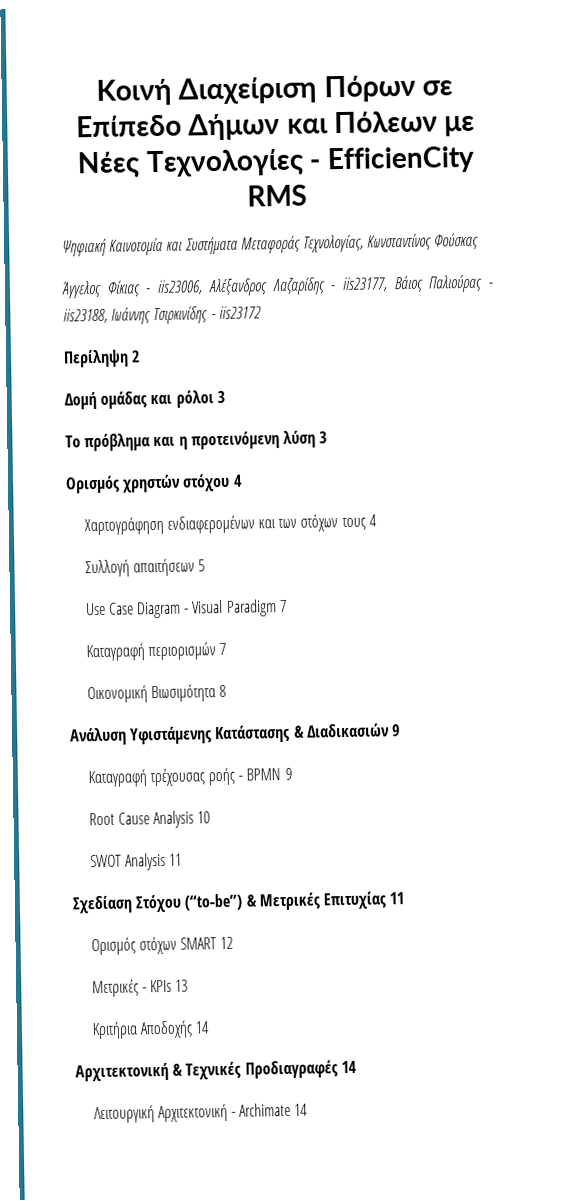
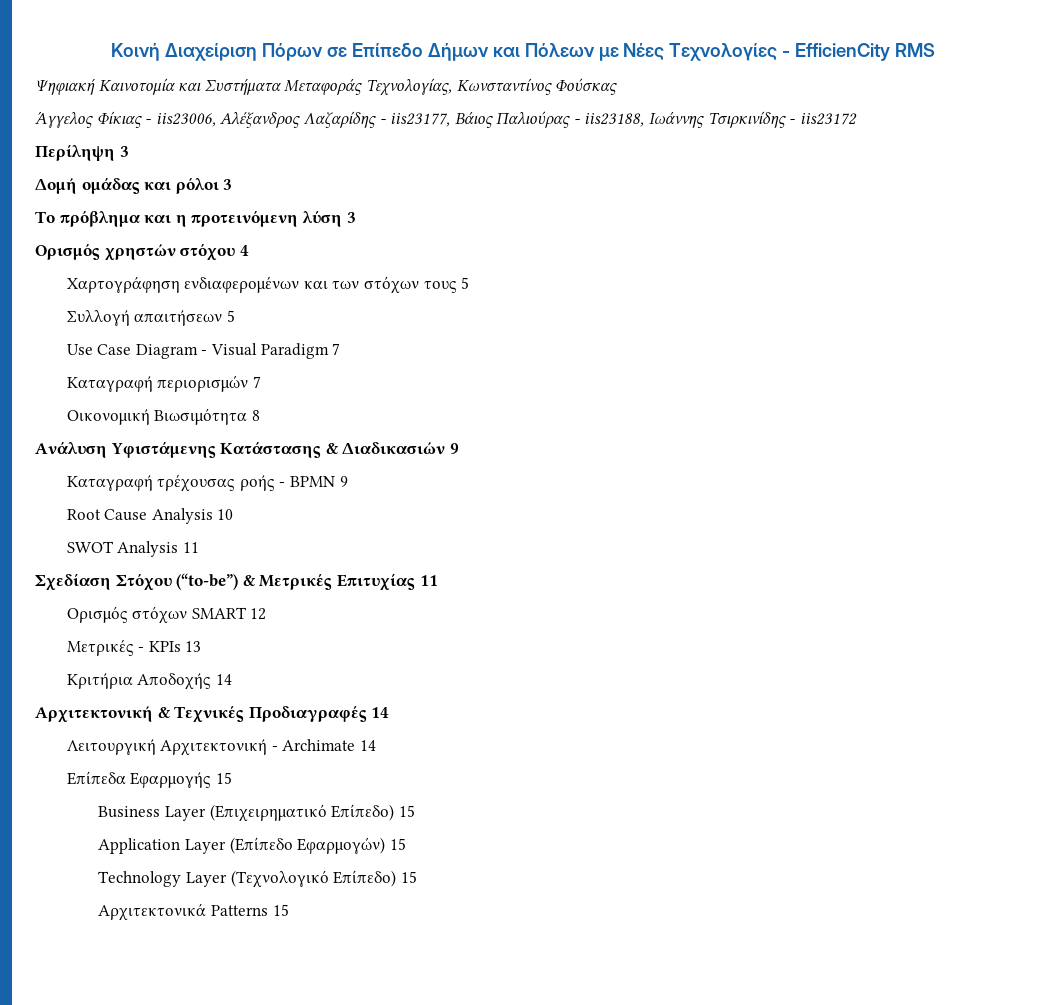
- Περίληψη 2
+ Περίληψη 3
- Χαρτογράφηση ενδιαφερομένων και των στόχων τους 4
+ Χαρτογράφηση ενδιαφερομένων και των στόχων τους 5
+ Επίπεδα Εφαρμογής 15
+ Business Layer (Επιχειρηματικό Επίπεδο) 15
+ Application Layer (Επίπεδο Εφαρμογών) 15
+ Technology Layer (Τεχνολογικό Επίπεδο) 15
+ Αρχιτεκτονικά Patterns 15

